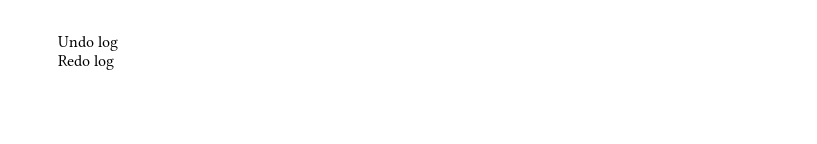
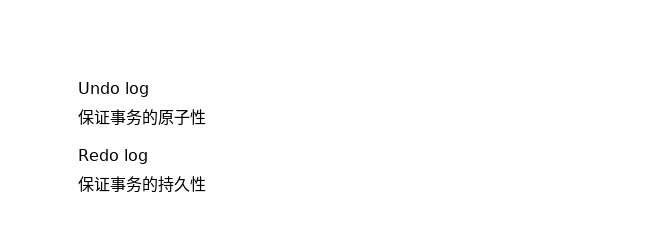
+ 保证事务的原子性
  Redo log
+ 保证事务的持久性

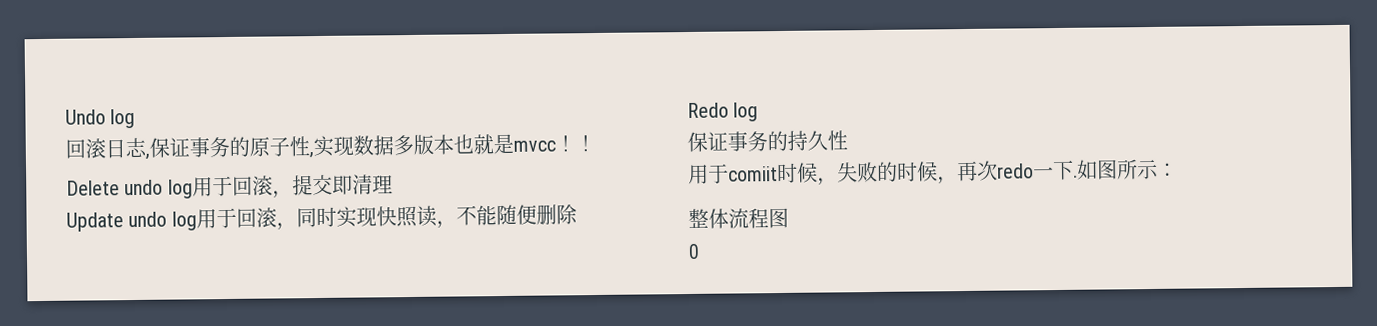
- 保证事务的原子性
+ 回滚日志,保证事务的原子性,实现数据多版本也就是mvcc！！
+ Delete undo log用于回滚，提交即清理
+ Update undo log用于回滚，同时实现快照读，不能随便删除
+ 用于comiit时候，失败的时候，再次redo一下.如图所示：
+ 整体流程图
+ 0

